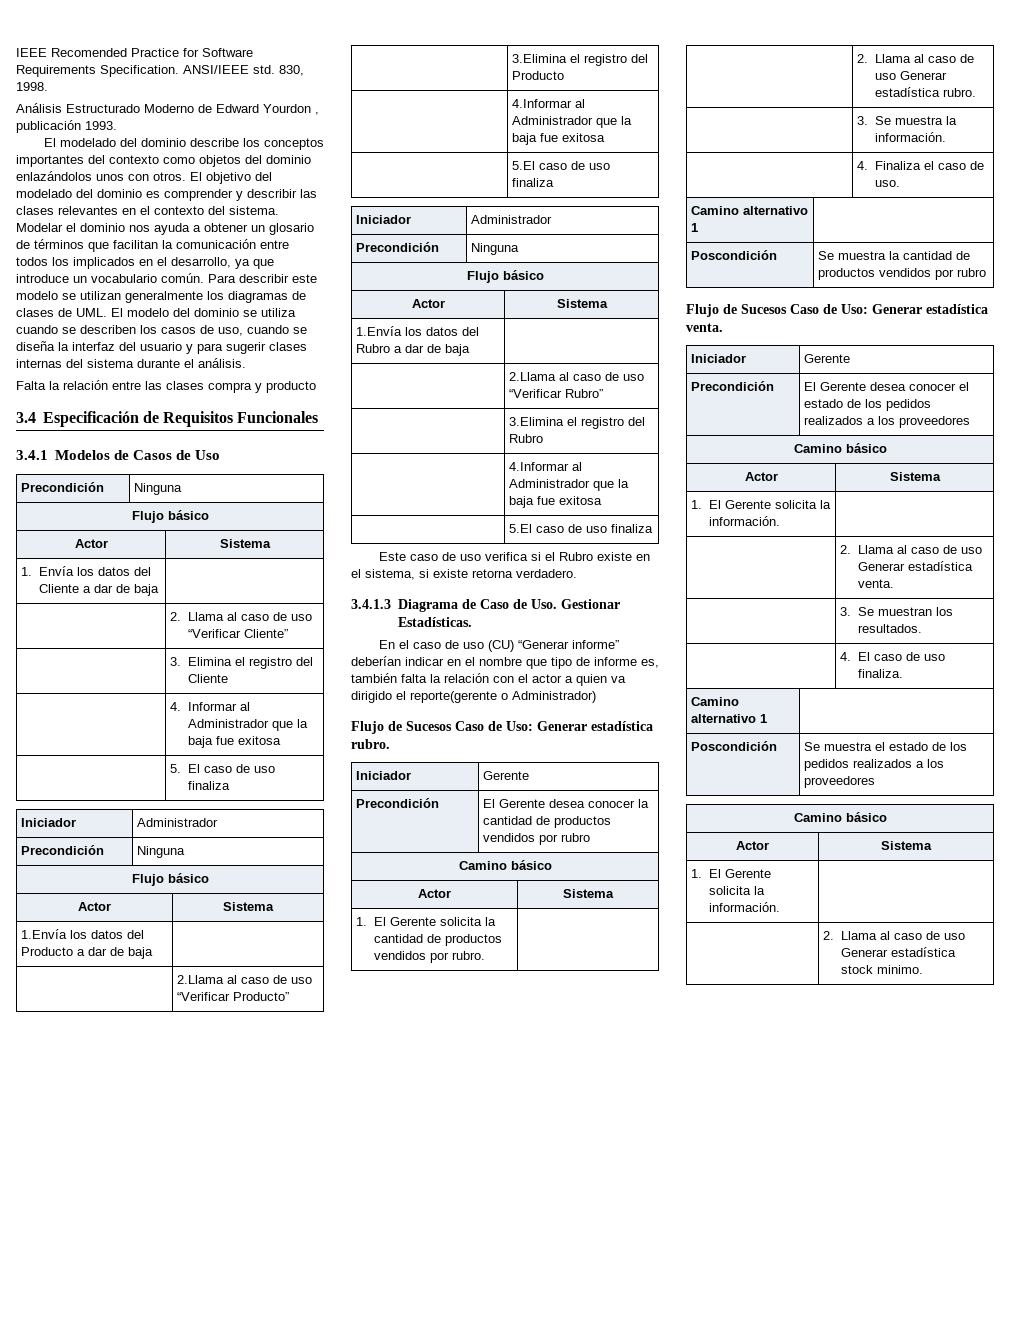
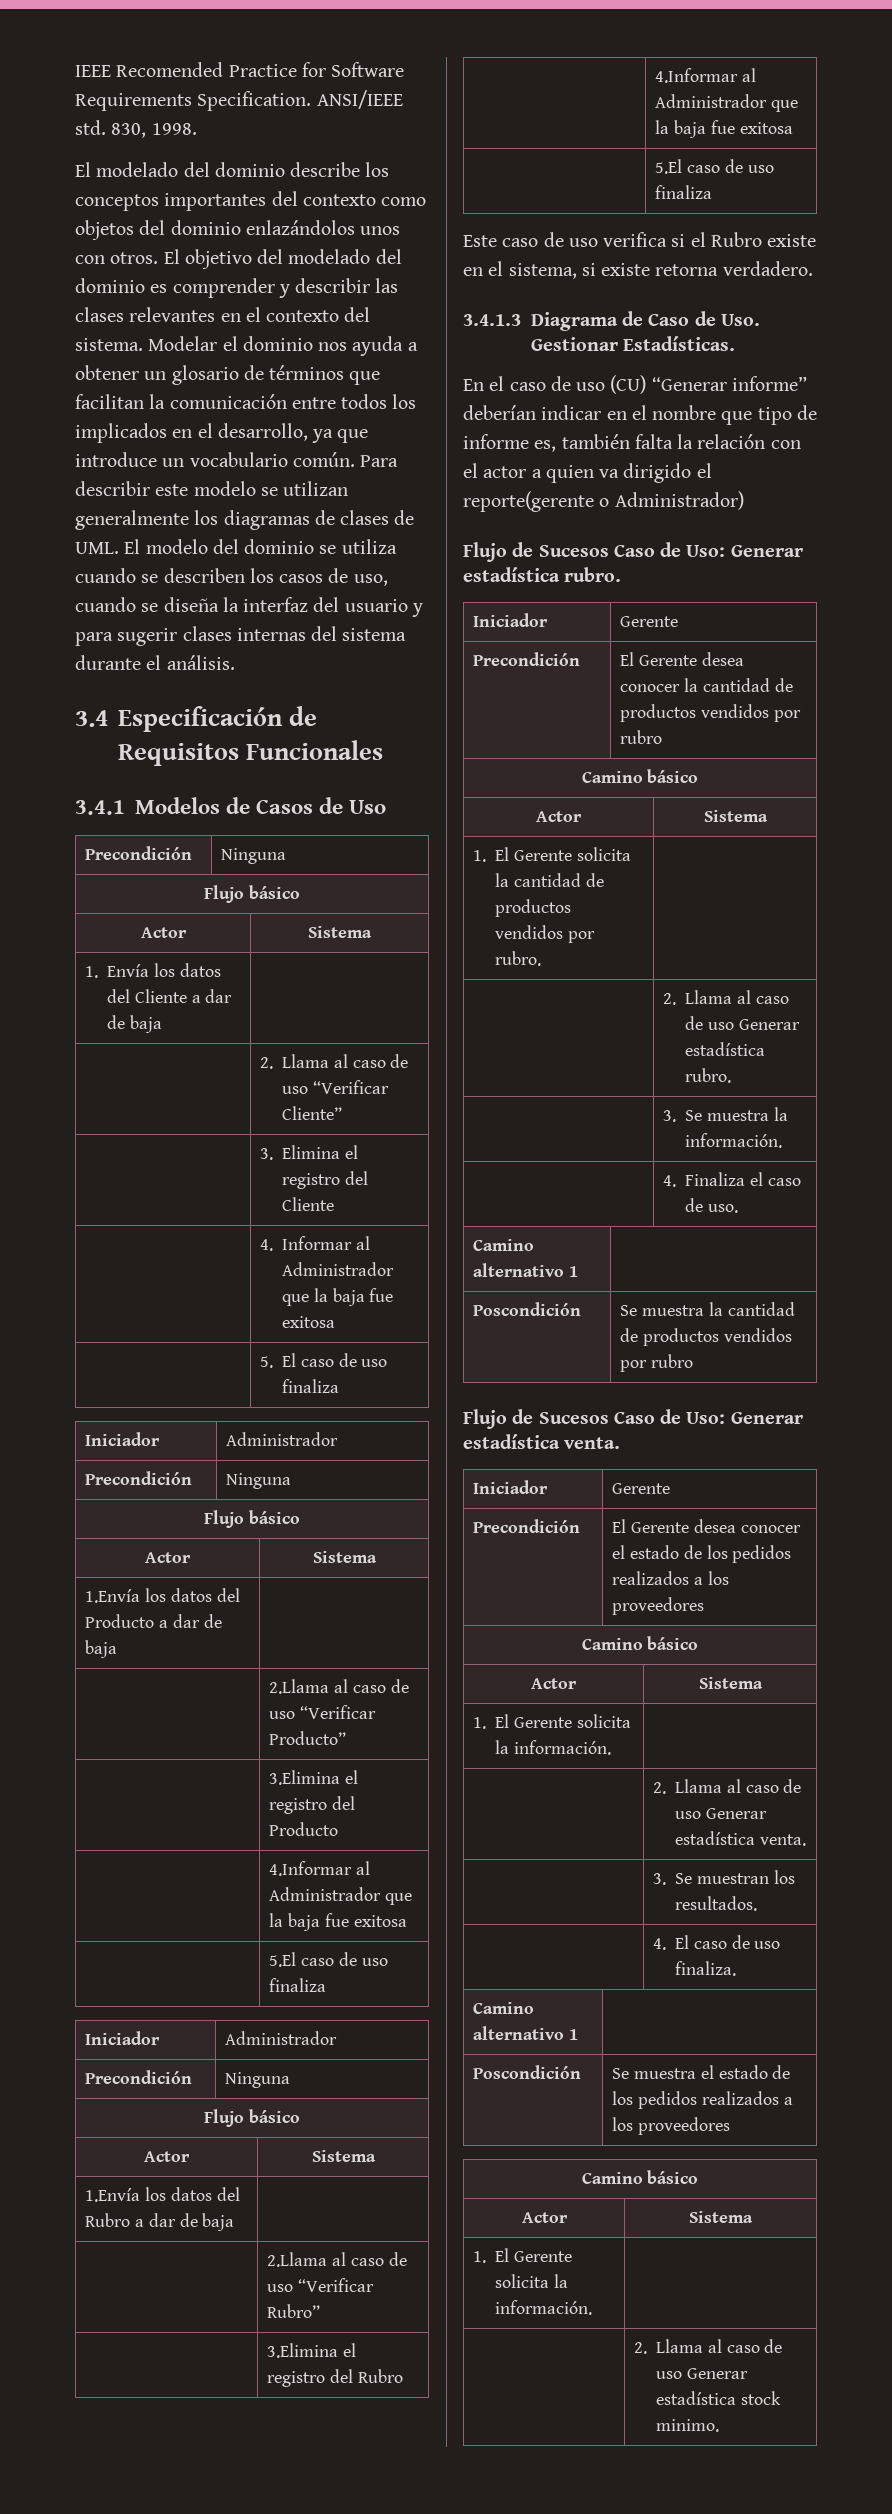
- Análisis Estructurado Moderno de Edward Yourdon , publicación 1993.
- Falta la relación entre las clases compra y producto

